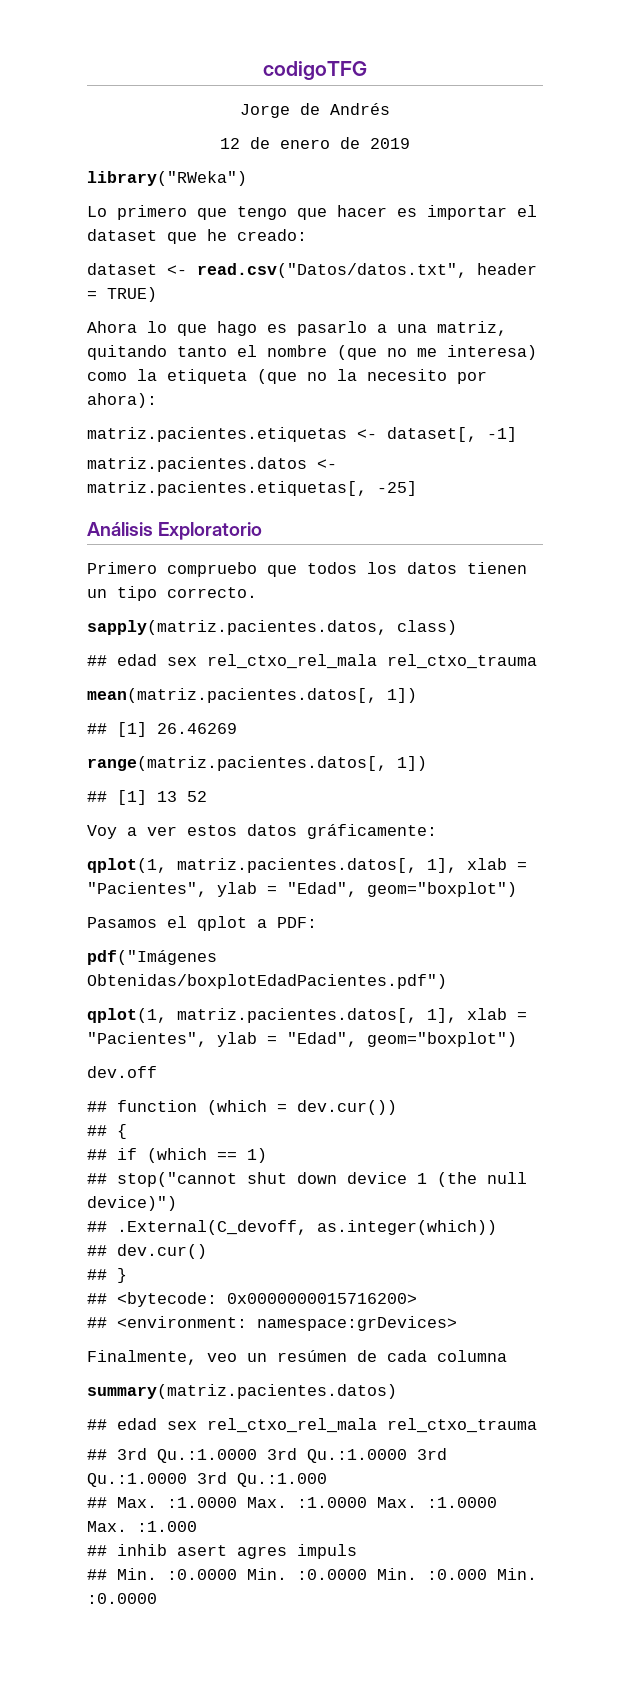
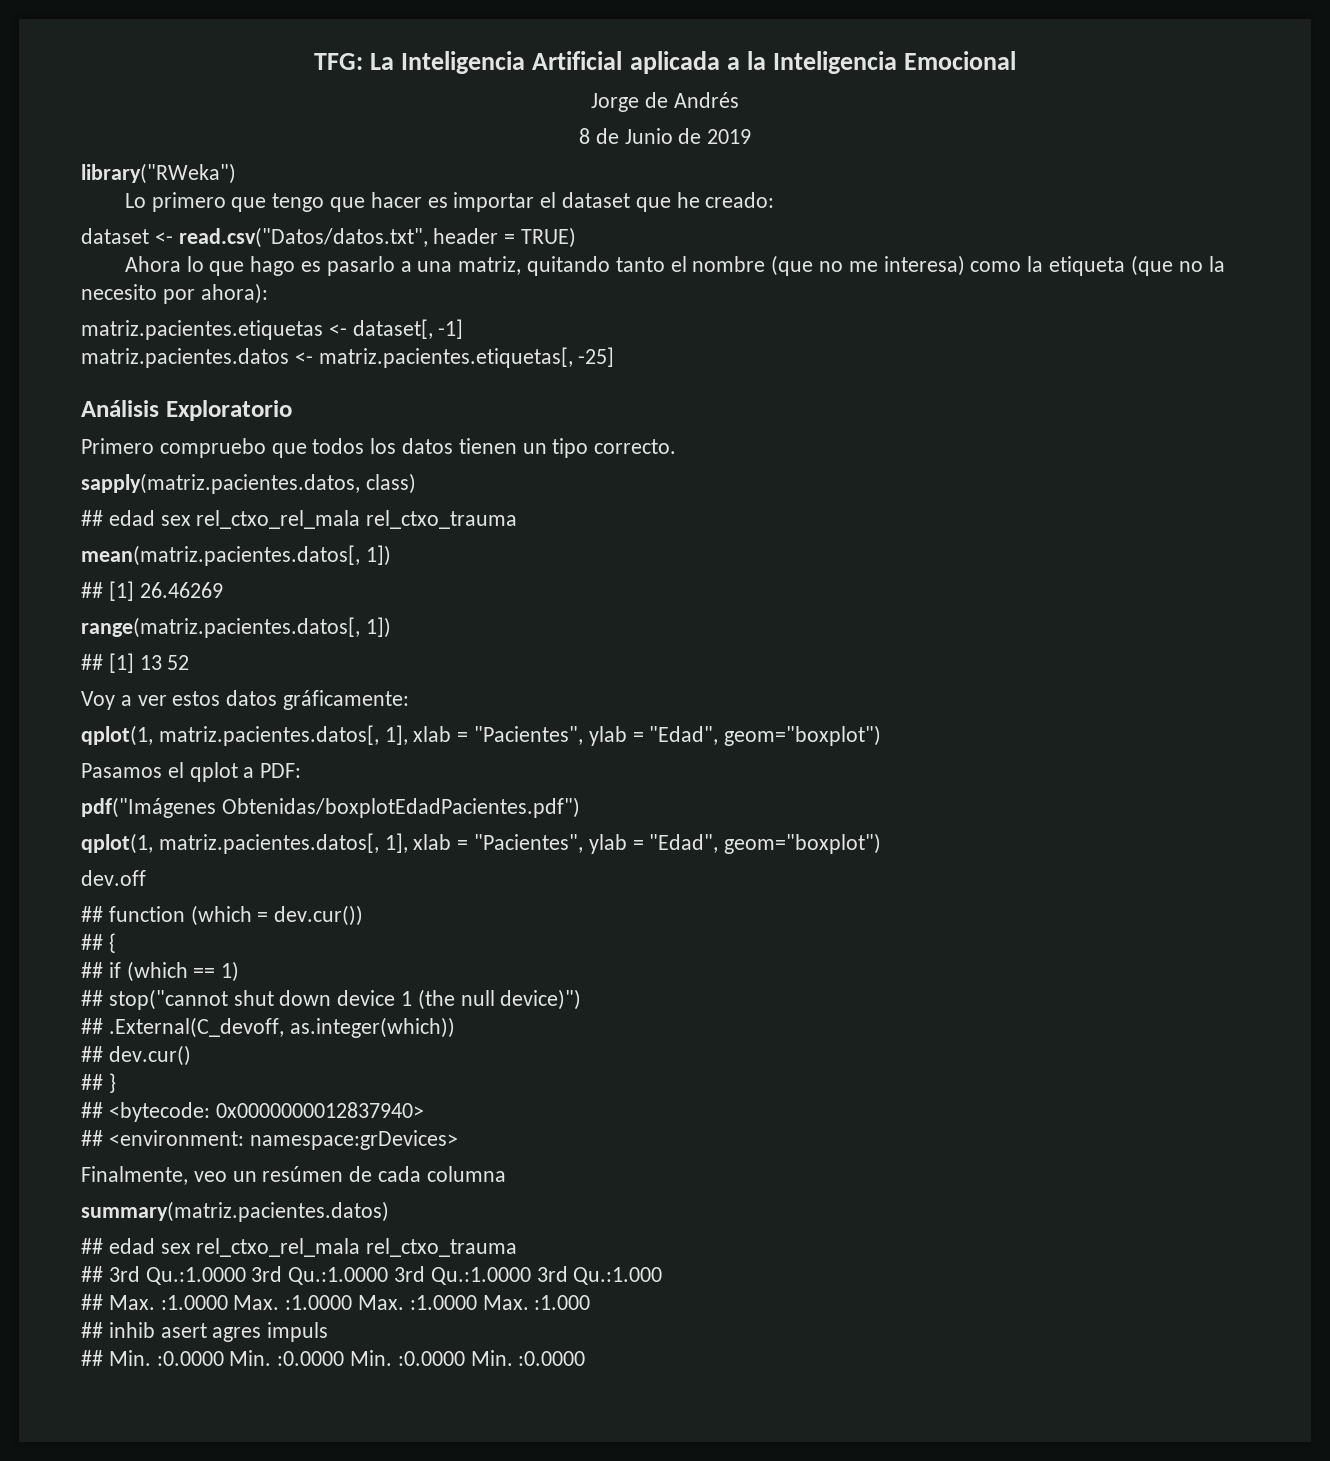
- codigoTFG
+ TFG: La Inteligencia Artificial aplicada a la Inteligencia Emocional
- 12 de enero de 2019
+ 8 de Junio de 2019
- ## <bytecode: 0x0000000015716200>
+ ## <bytecode: 0x0000000012837940>
- ## Min. :0.0000 Min. :0.0000 Min. :0.000 Min. :0.0000
+ ## Min. :0.0000 Min. :0.0000 Min. :0.0000 Min. :0.0000

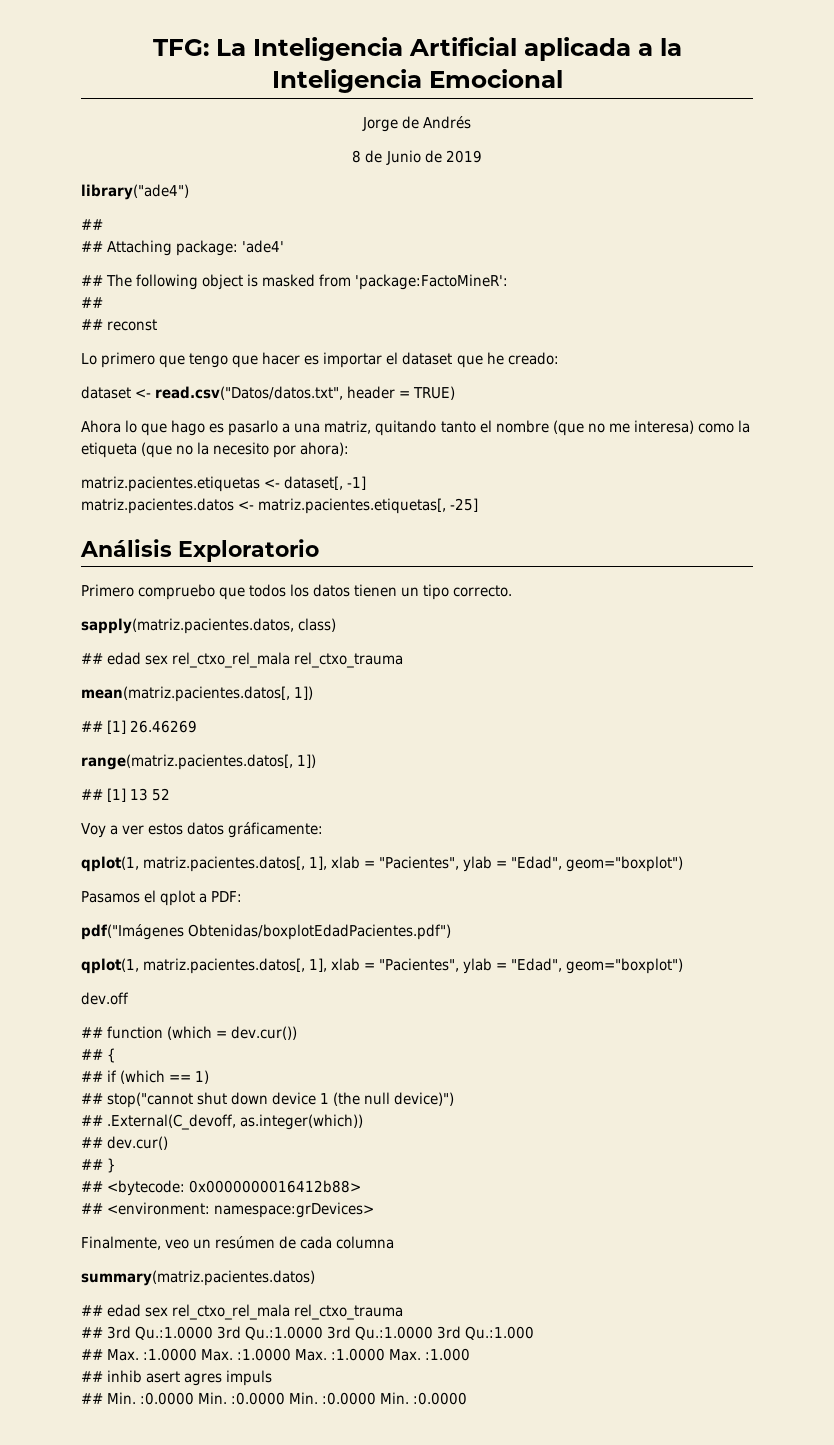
- library("RWeka")
+ library("ade4")
+ ##
+ ## Attaching package: 'ade4'
+ ## The following object is masked from 'package:FactoMineR':
+ ##
+ ## reconst
- ## <bytecode: 0x0000000012837940>
+ ## <bytecode: 0x0000000016412b88>

